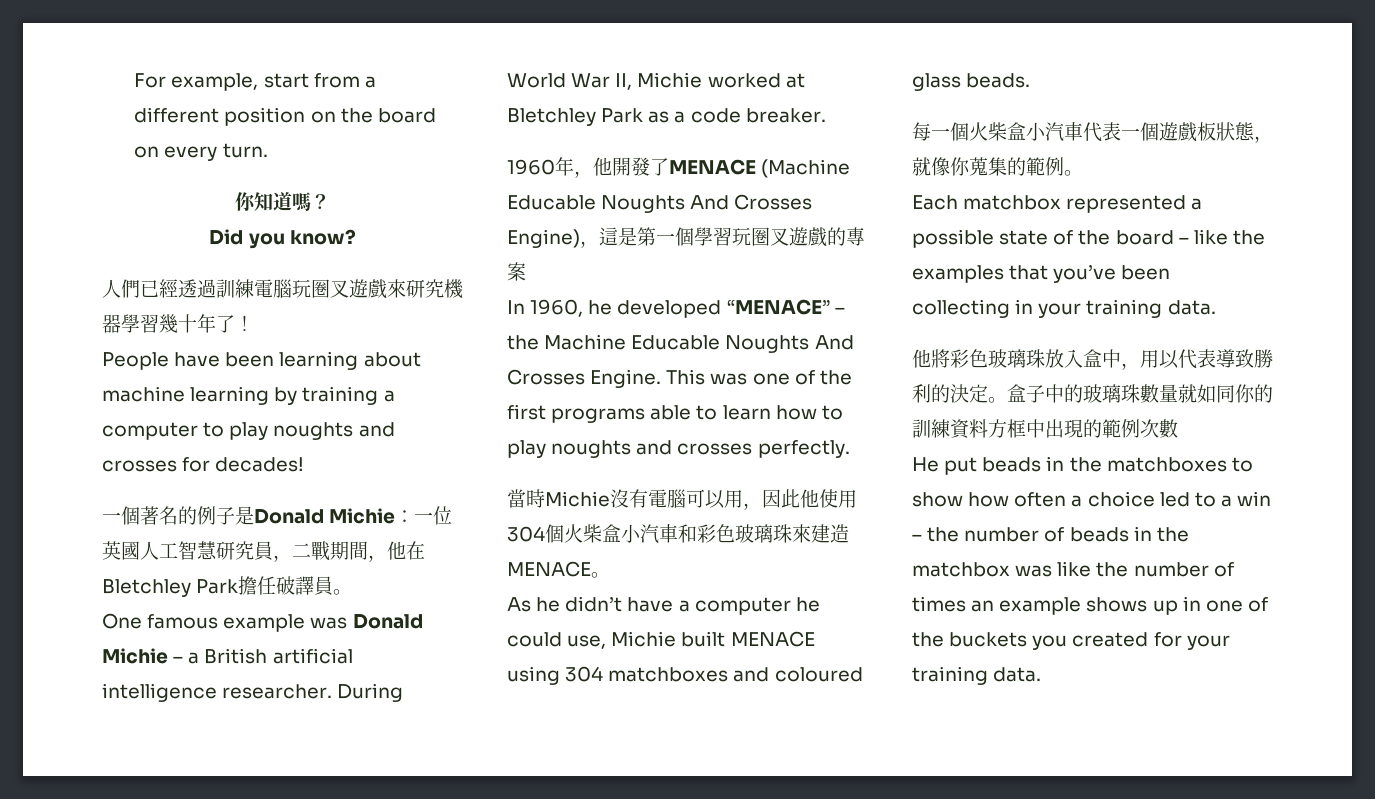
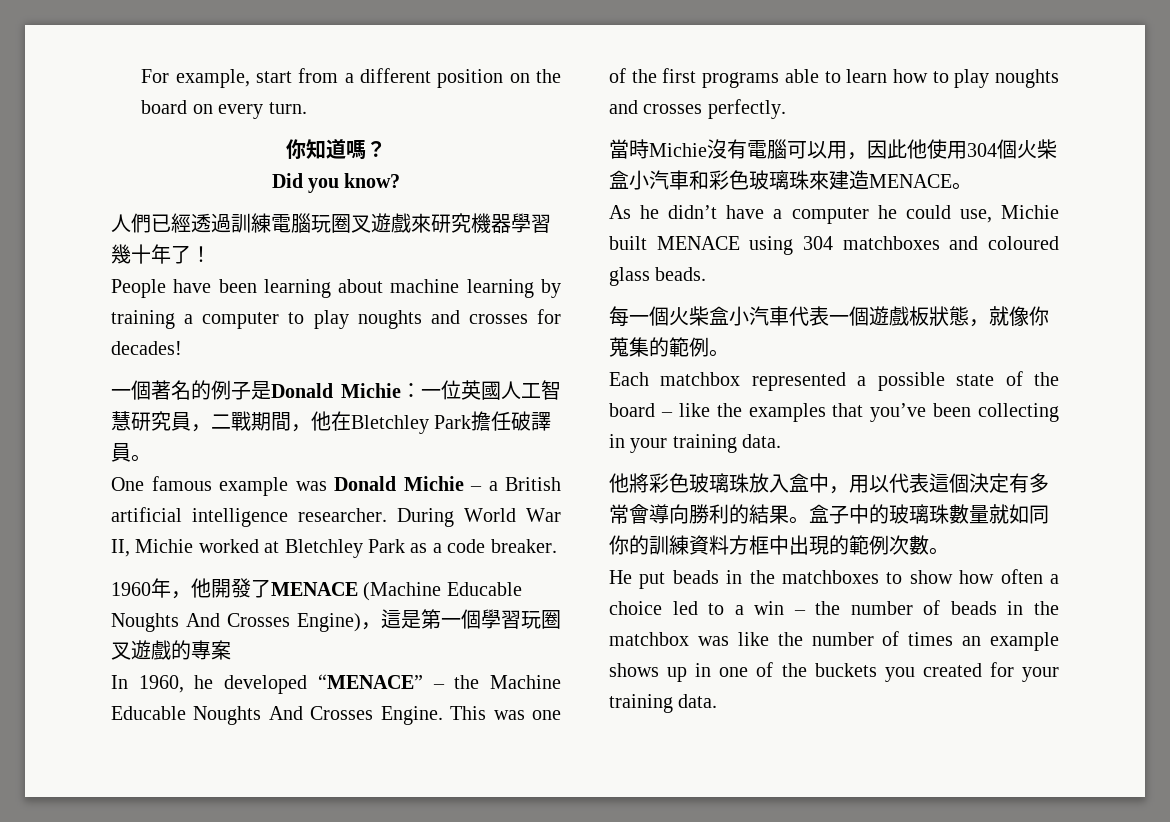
- 他將彩色玻璃珠放入盒中，用以代表導致勝利的決定。
+ 他將彩色玻璃珠放入盒中，用以代表這個決定有多常會導向勝利的結果。
- 盒子中的玻璃珠數量就如同你的訓練資料方框中出現的範例次數
+ 盒子中的玻璃珠數量就如同你的訓練資料方框中出現的範例次數。

